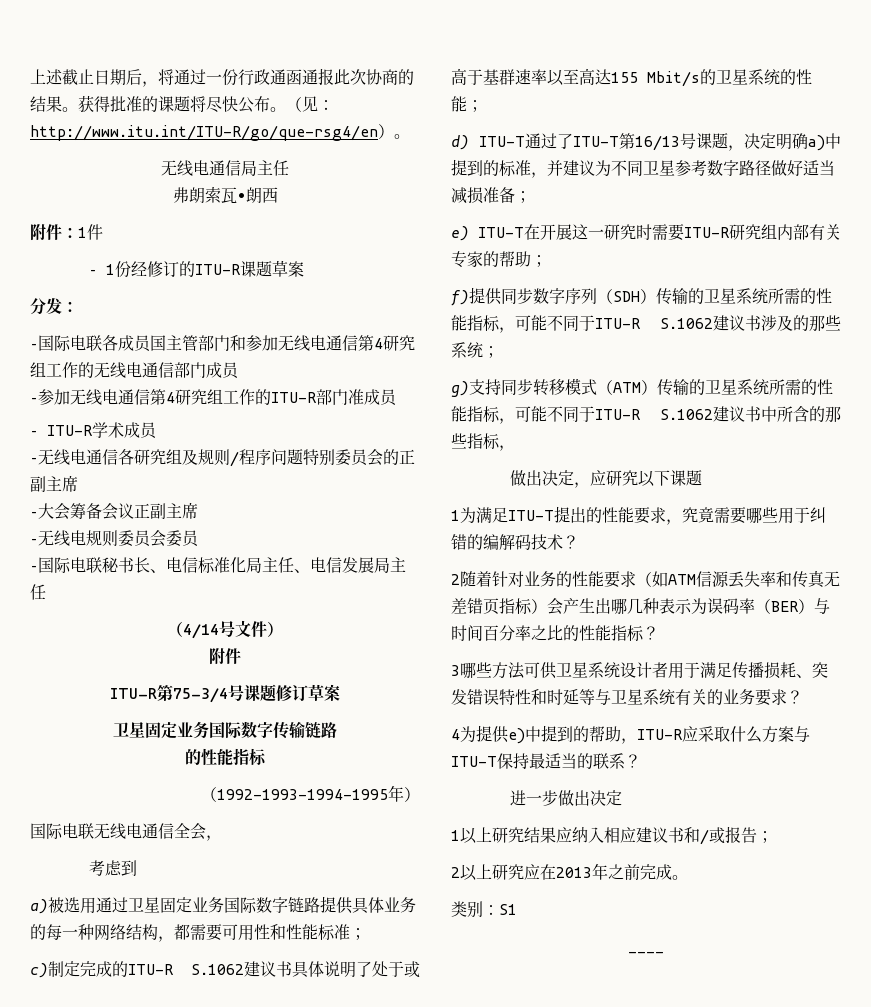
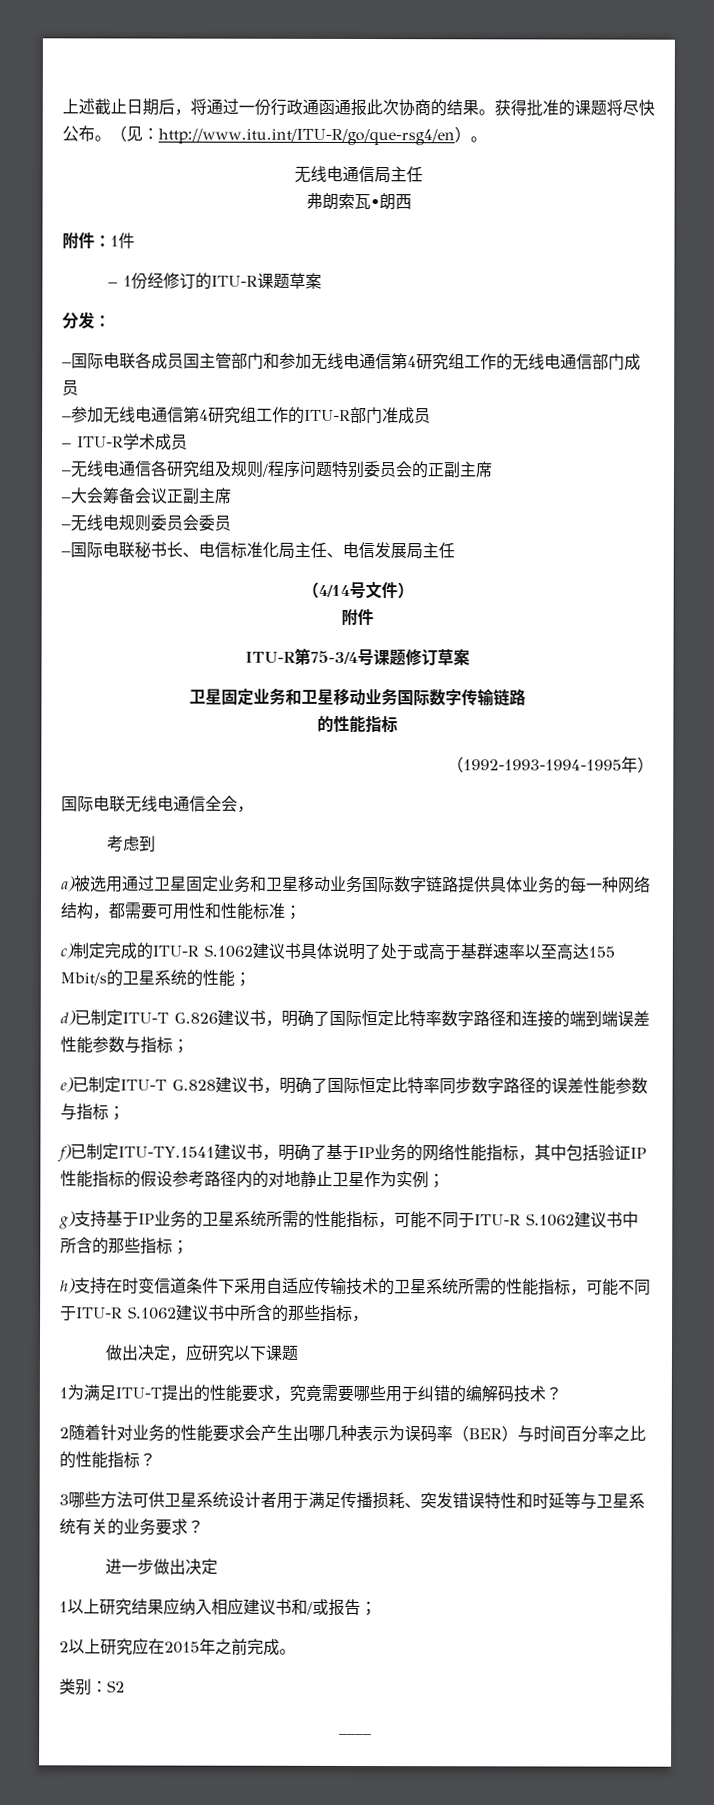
- 卫星固定业务国际数字传输链路
+ 卫星固定业务和卫星移动业务国际数字传输链路
- a)被选用通过卫星固定业务国际数字链路提供具体业务的每一种网络结构，都需要可用性和性能标准；
+ a)被选用通过卫星固定业务和卫星移动业务国际数字链路提供具体业务的每一种网络结构，都需要可用性和性能标准；
- d) ITU-T通过了ITU-T第16/13号课题，决定明确a)中提到的标准，并建议为不同卫星参考数字路径做好适当减损准备；
- e) ITU-T在开展这一研究时需要ITU-R研究组内部有关专家的帮助；
- f)提供同步数字序列（SDH）传输的卫星系统所需的性能指标，可能不同于ITU-R S.1062建议书涉及的那些系统；
- g)支持同步转移模式（ATM）传输的卫星系统所需的性能指标，可能不同于ITU-R S.1062建议书中所含的那些指标，
+ d)已制定ITU-T G.826建议书，明确了国际恒定比特率数字路径和连接的端到端误差性能参数与指标；
+ e)已制定ITU-T G.828建议书，明确了国际恒定比特率同步数字路径的误差性能参数与指标；
+ f)已制定ITU-TY.1541建议书，明确了基于IP业务的网络性能指标，其中包括验证IP性能指标的假设参考路径内的对地静止卫星作为实例；
+ g)支持基于IP业务的卫星系统所需的性能指标，可能不同于ITU-R S.1062建议书中所含的那些指标；
+ h)支持在时变信道条件下采用自适应传输技术的卫星系统所需的性能指标，可能不同于ITU-R S.1062建议书中所含的那些指标，
- 2随着针对业务的性能要求（如ATM信源丢失率和传真无差错页指标）会产生出哪几种表示为误码率（BER）与时间百分率之比的性能指标？
+ 2随着针对业务的性能要求会产生出哪几种表示为误码率（BER）与时间百分率之比的性能指标？
- 4为提供e)中提到的帮助，ITU-R应采取什么方案与ITU-T保持最适当的联系？
- 2以上研究应在2013年之前完成。
+ 2以上研究应在2015年之前完成。
- 类别：S1
+ 类别：S2

